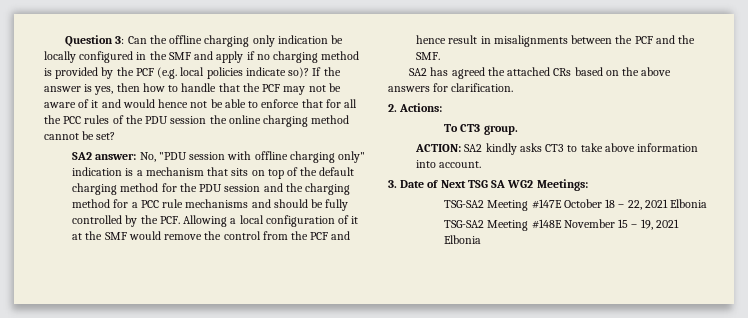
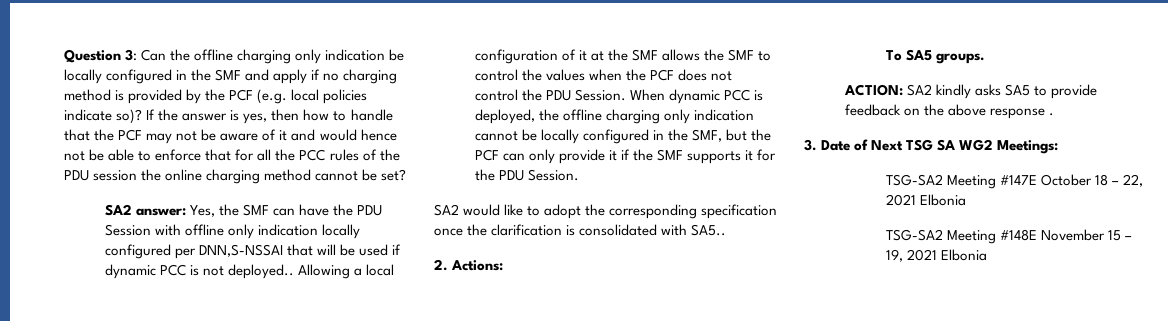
- SA2 answer: No, "PDU session with offline charging only" indication is a mechanism that sits on top of the default charging method for the PDU session and the charging method for a PCC rule mechanisms and should be fully controlled by the PCF. Allowing a local configuration of it at the SMF would remove the control from the PCF and hence result in misalignments between the PCF and the SMF.
- SA2 has agreed the attached CRs based on the above answers for clarification.
+ SA2 answer: Yes, the SMF can have the PDU Session with offline only indication locally configured per DNN,S-NSSAI that will be used if dynamic PCC is not deployed.. Allowing a local configuration of it at the SMF allows the SMF to control the values when the PCF does not control the PDU Session. When dynamic PCC is deployed, the offline charging only indication cannot be locally configured in the SMF, but the PCF can only provide it if the SMF supports it for the PDU Session.
+ SA2 would like to adopt the corresponding specification once the clarification is consolidated with SA5..
- To CT3 group.
+ To SA5 groups.
- ACTION: SA2 kindly asks CT3 to take above information into account.
+ ACTION: SA2 kindly asks SA5 to provide feedback on the above response .

